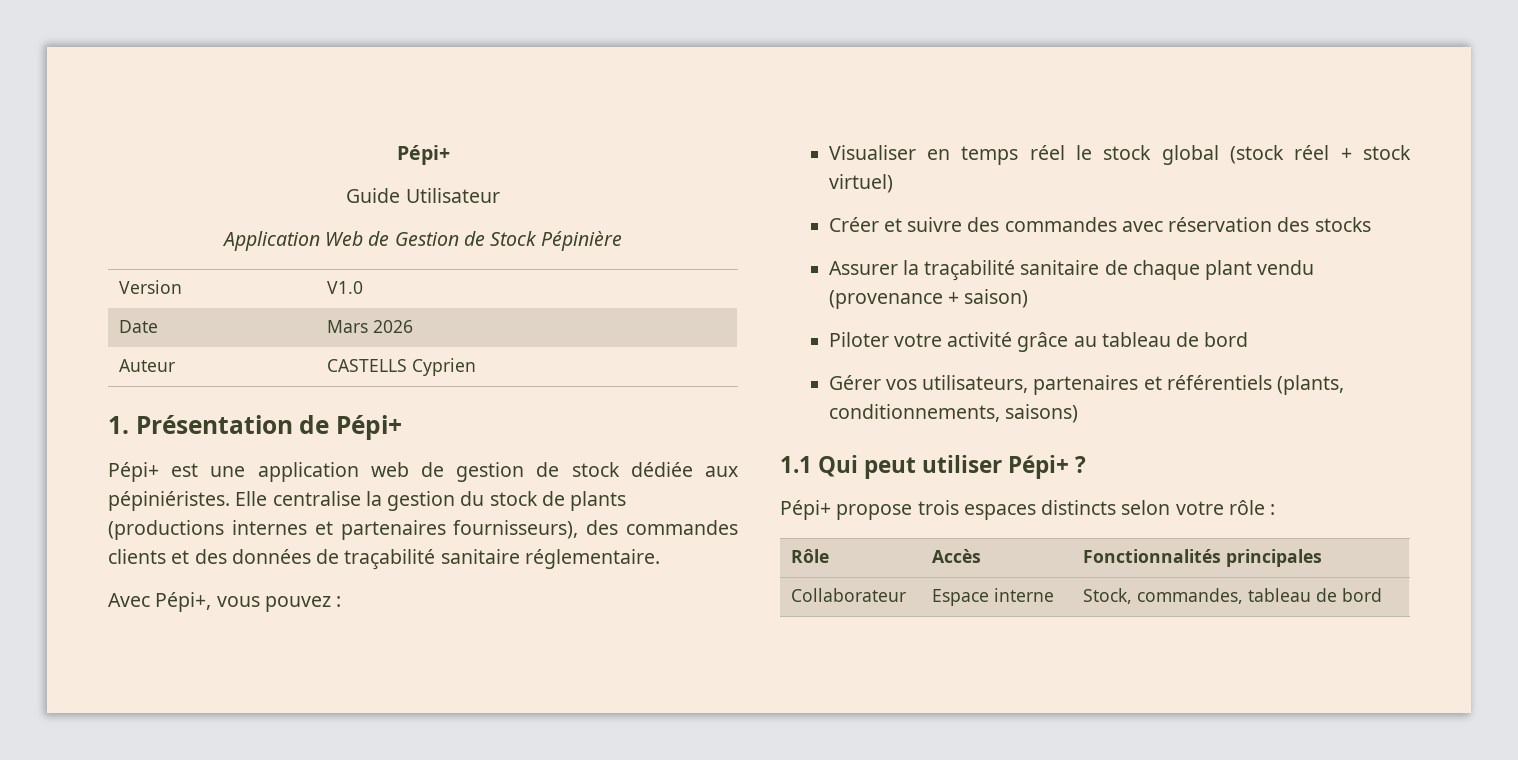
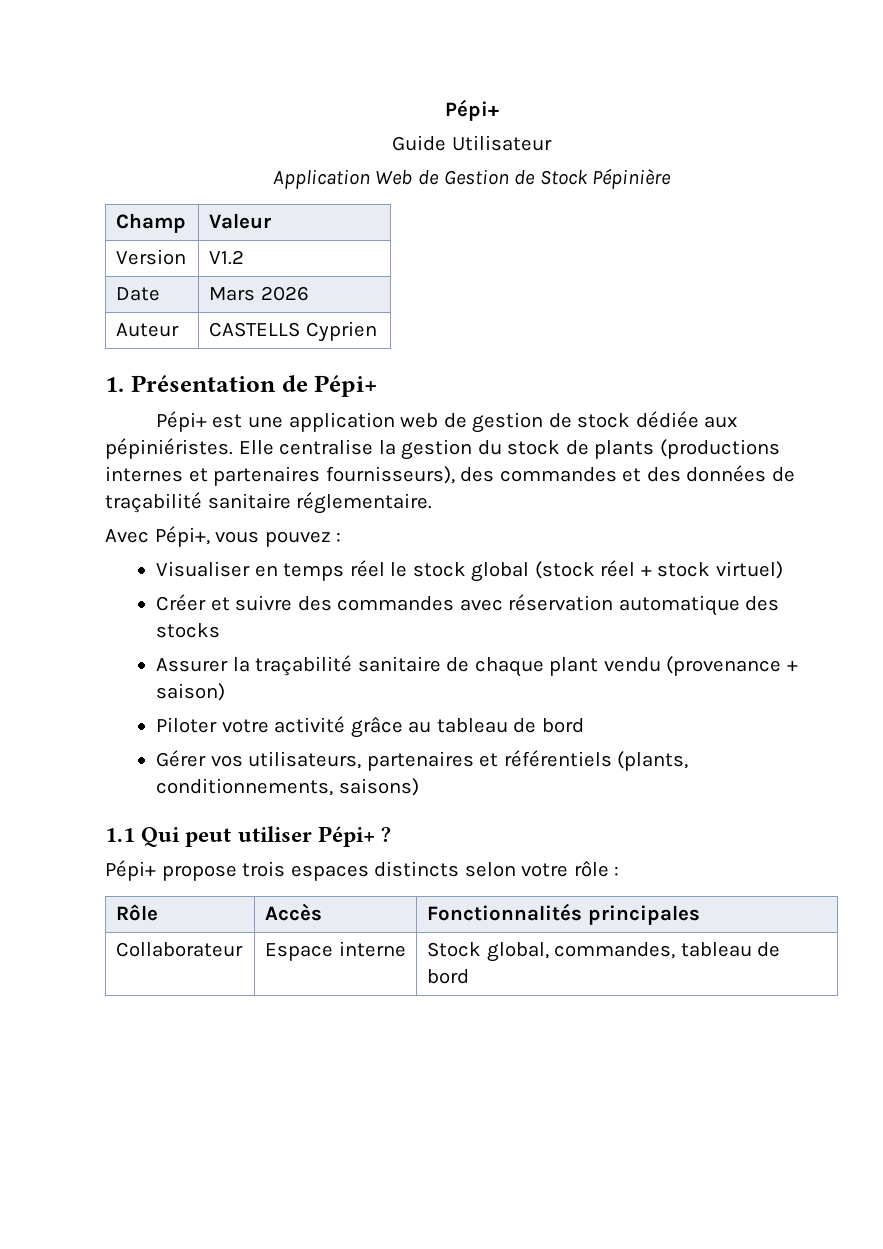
+ Champ | Valeur
- Version | V1.0
+ Version | V1.2
- Elle centralise la gestion du stock de plants (productions internes et partenaires fournisseurs), des commandes clients et des données de traçabilité sanitaire réglementaire.
+ Elle centralise la gestion du stock de plants (productions internes et partenaires fournisseurs), des commandes et des données de traçabilité sanitaire réglementaire.
- Créer et suivre des commandes avec réservation des stocks
+ Créer et suivre des commandes avec réservation automatique des stocks
- Collaborateur | Espace interne | Stock, commandes, tableau de bord
+ Collaborateur | Espace interne | Stock global, commandes, tableau de bord

